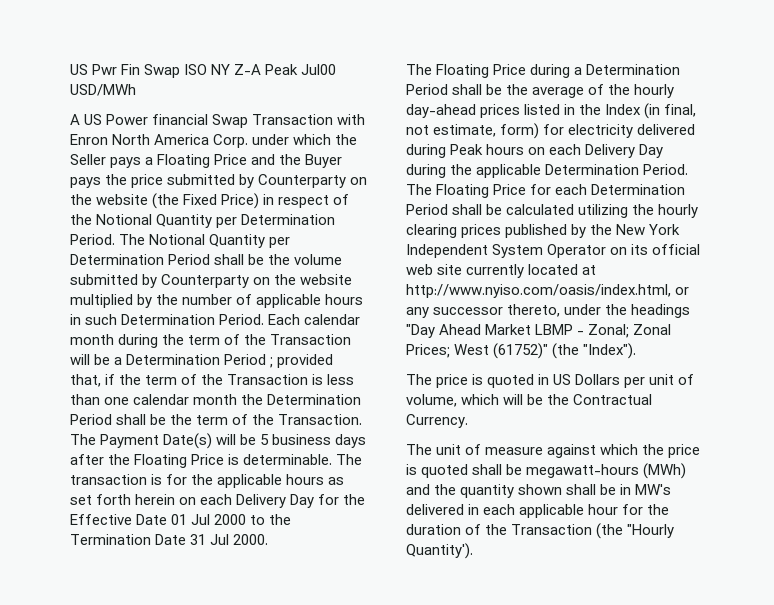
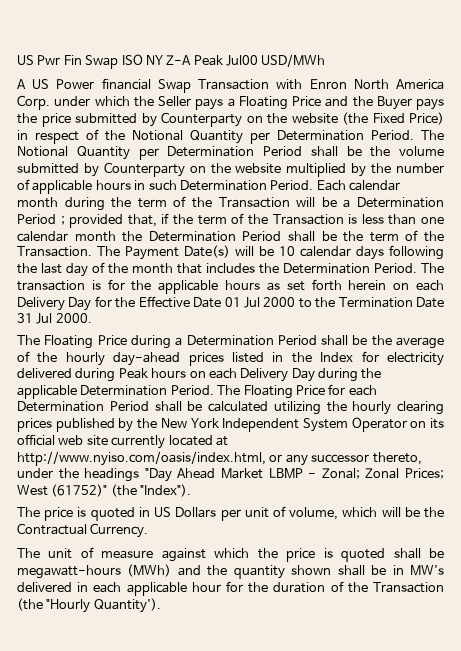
- The Payment Date(s) will be 5 business days after the Floating Price is determinable.
+ The Payment Date(s) will be 10 calendar days following the last day of the month that includes the Determination Period.
- The Floating Price during a Determination Period shall be the average of the hourly day-ahead prices listed in the Index (in final, not estimate, form) for electricity delivered during Peak hours on each Delivery Day during the applicable Determination Period.
+ The Floating Price during a Determination Period shall be the average of the hourly day-ahead prices listed in the Index for electricity delivered during Peak hours on each Delivery Day during the applicable Determination Period.

